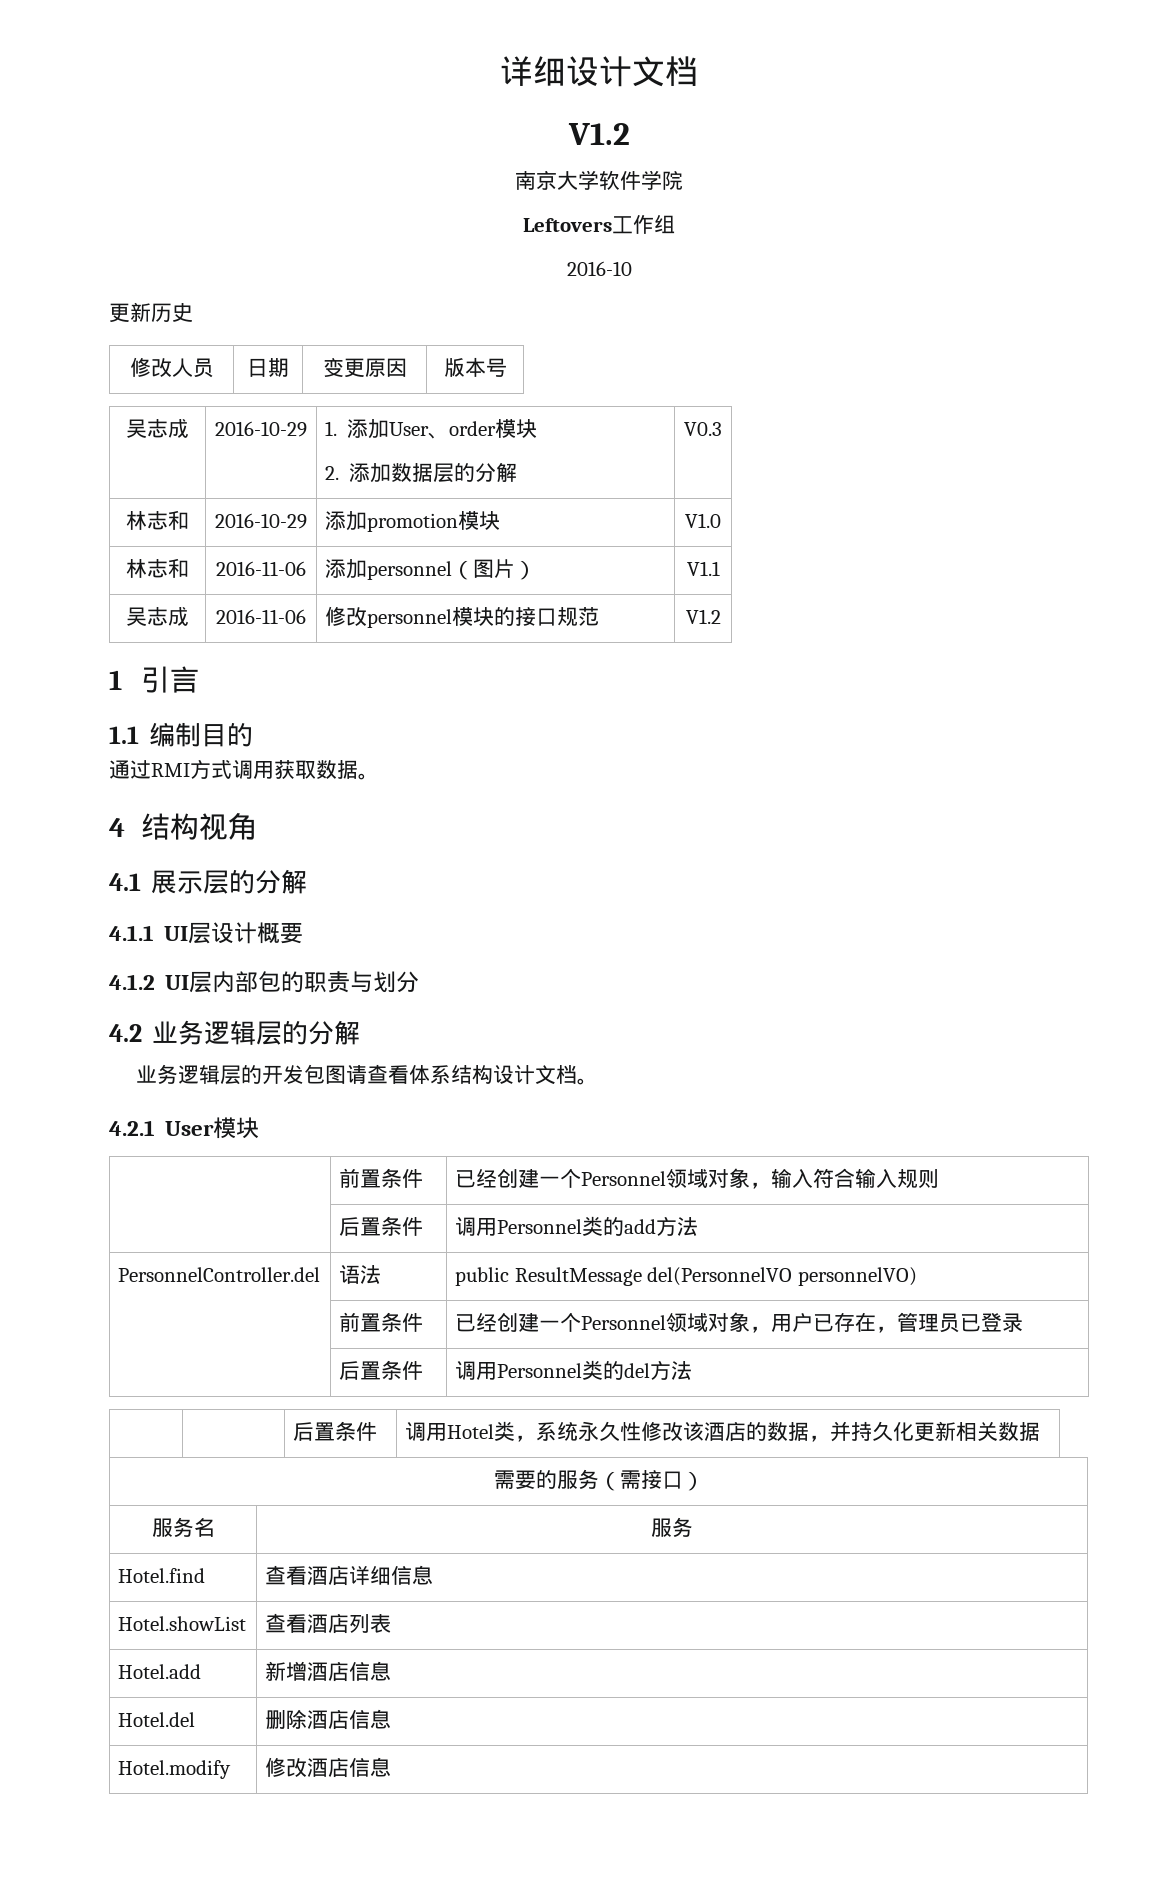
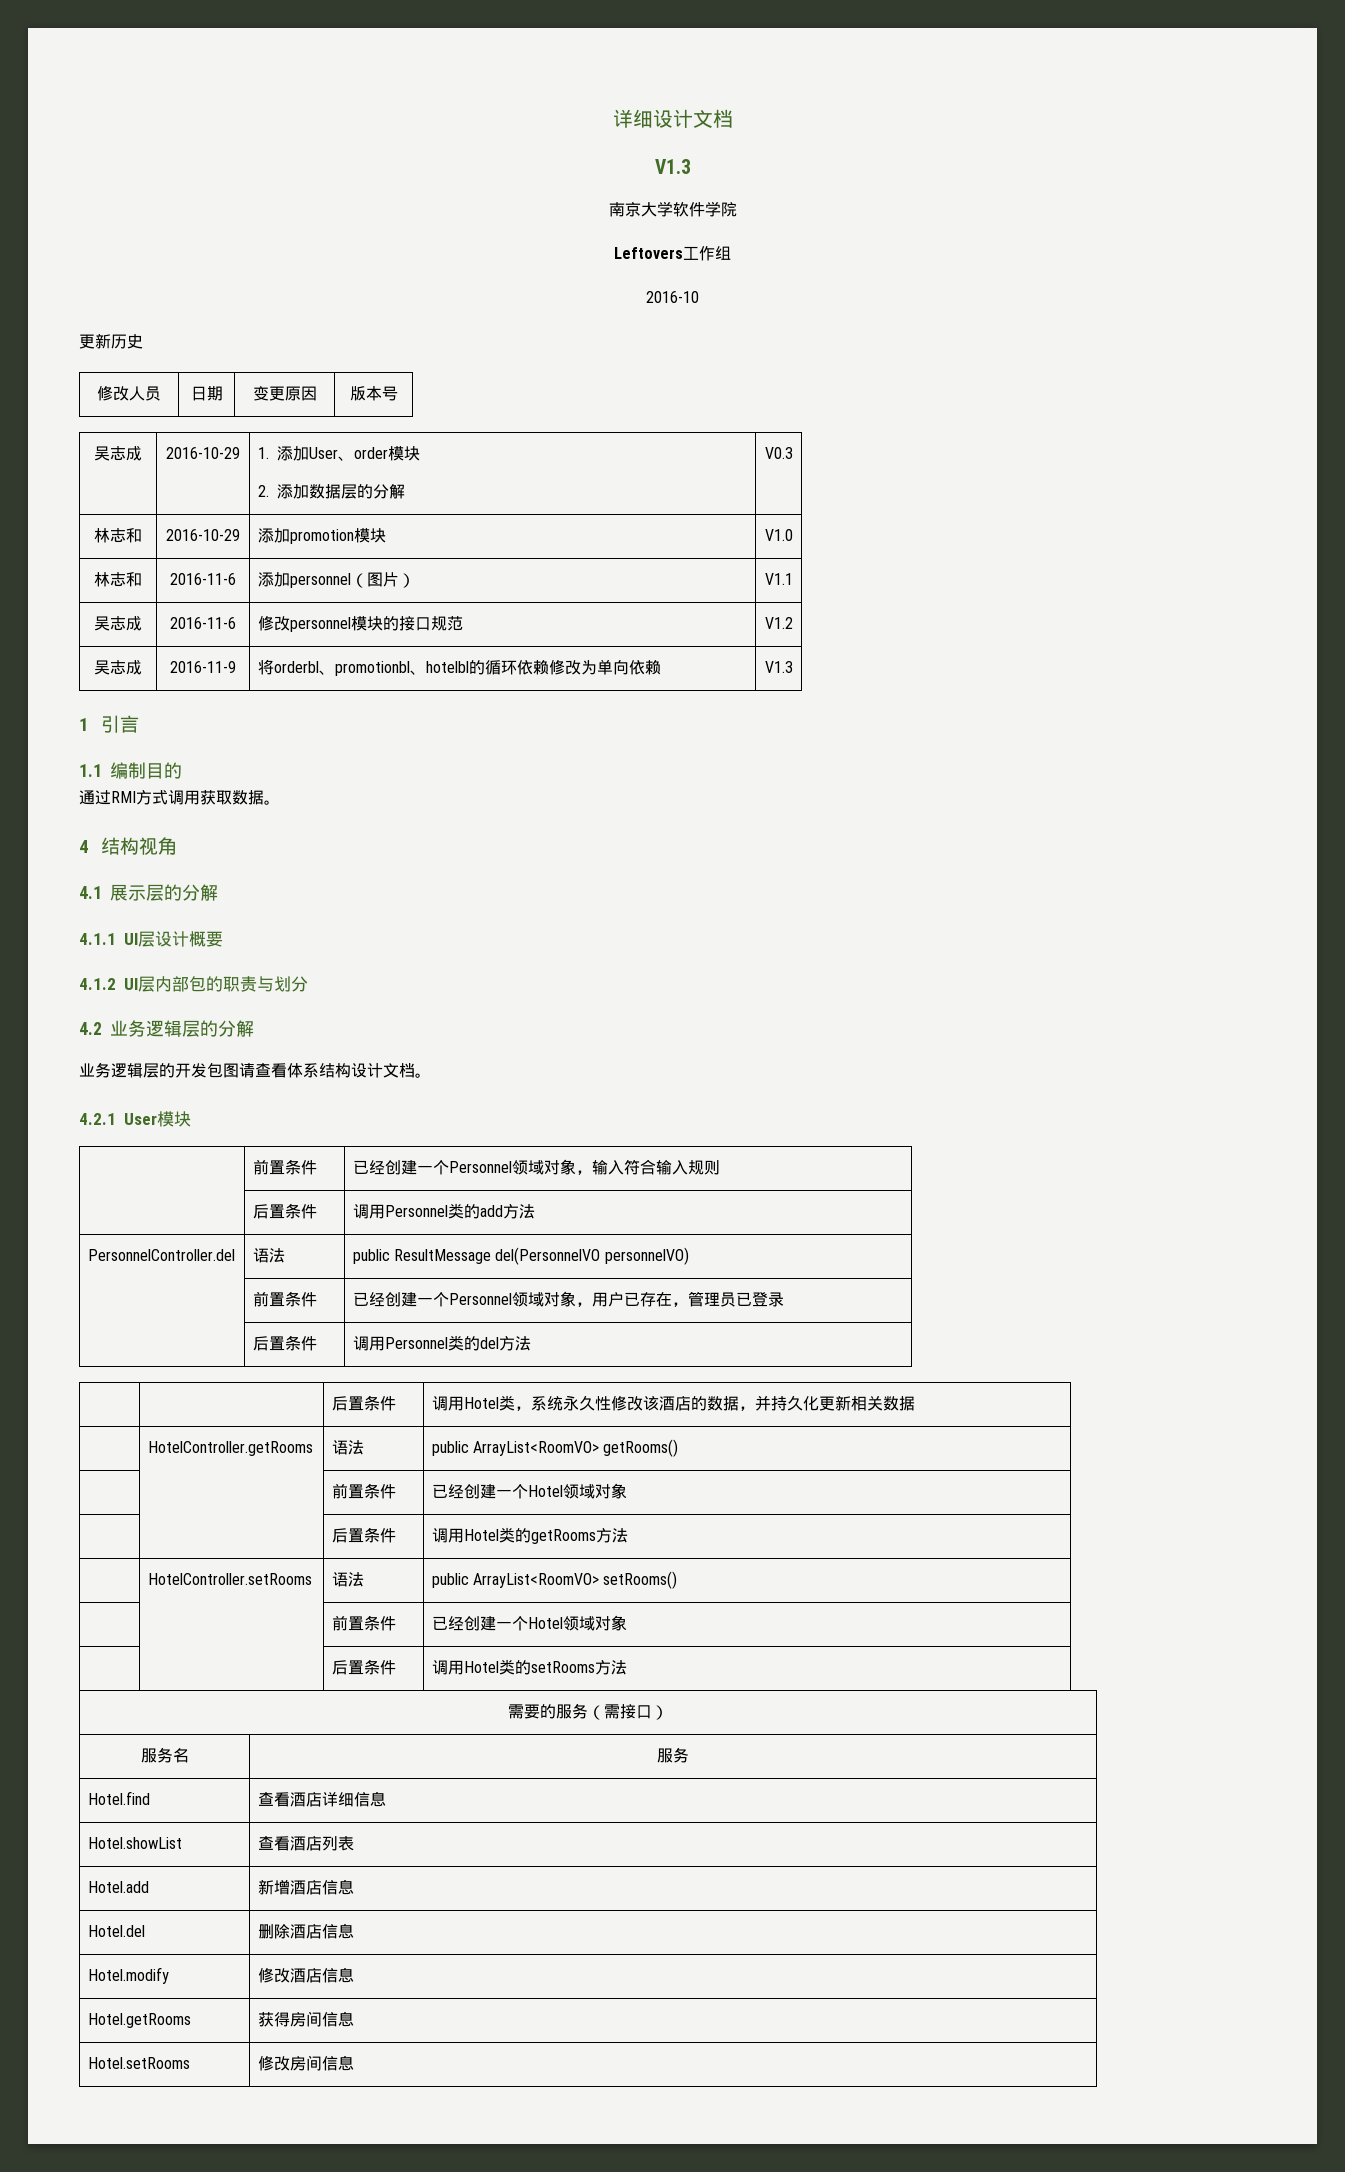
  详细设计文档
- V1.2
+ V1.3
- 林志和 | 2016-11-06 | 添加personnel（图片） | V1.1
+ 林志和 | 2016-11-6 | 添加personnel（图片） | V1.1
- 吴志成 | 2016-11-06 | 修改personnel模块的接口规范 | V1.2
+ 吴志成 | 2016-11-6 | 修改personnel模块的接口规范 | V1.2
+ 吴志成 | 2016-11-9 | 将orderbl、promotionbl、hotelbl的循环依赖修改为单向依赖 | V1.3
+ | HotelController.getRooms | 语法 | public ArrayList<RoomVO> getRooms()
+ | | 前置条件 | 已经创建一个Hotel领域对象
+ | | 后置条件 | 调用Hotel类的getRooms方法
+ | HotelController.setRooms | 语法 | public ArrayList<RoomVO> setRooms()
+ | | 前置条件 | 已经创建一个Hotel领域对象
+ | | 后置条件 | 调用Hotel类的setRooms方法
+ Hotel.getRooms | 获得房间信息
+ Hotel.setRooms | 修改房间信息

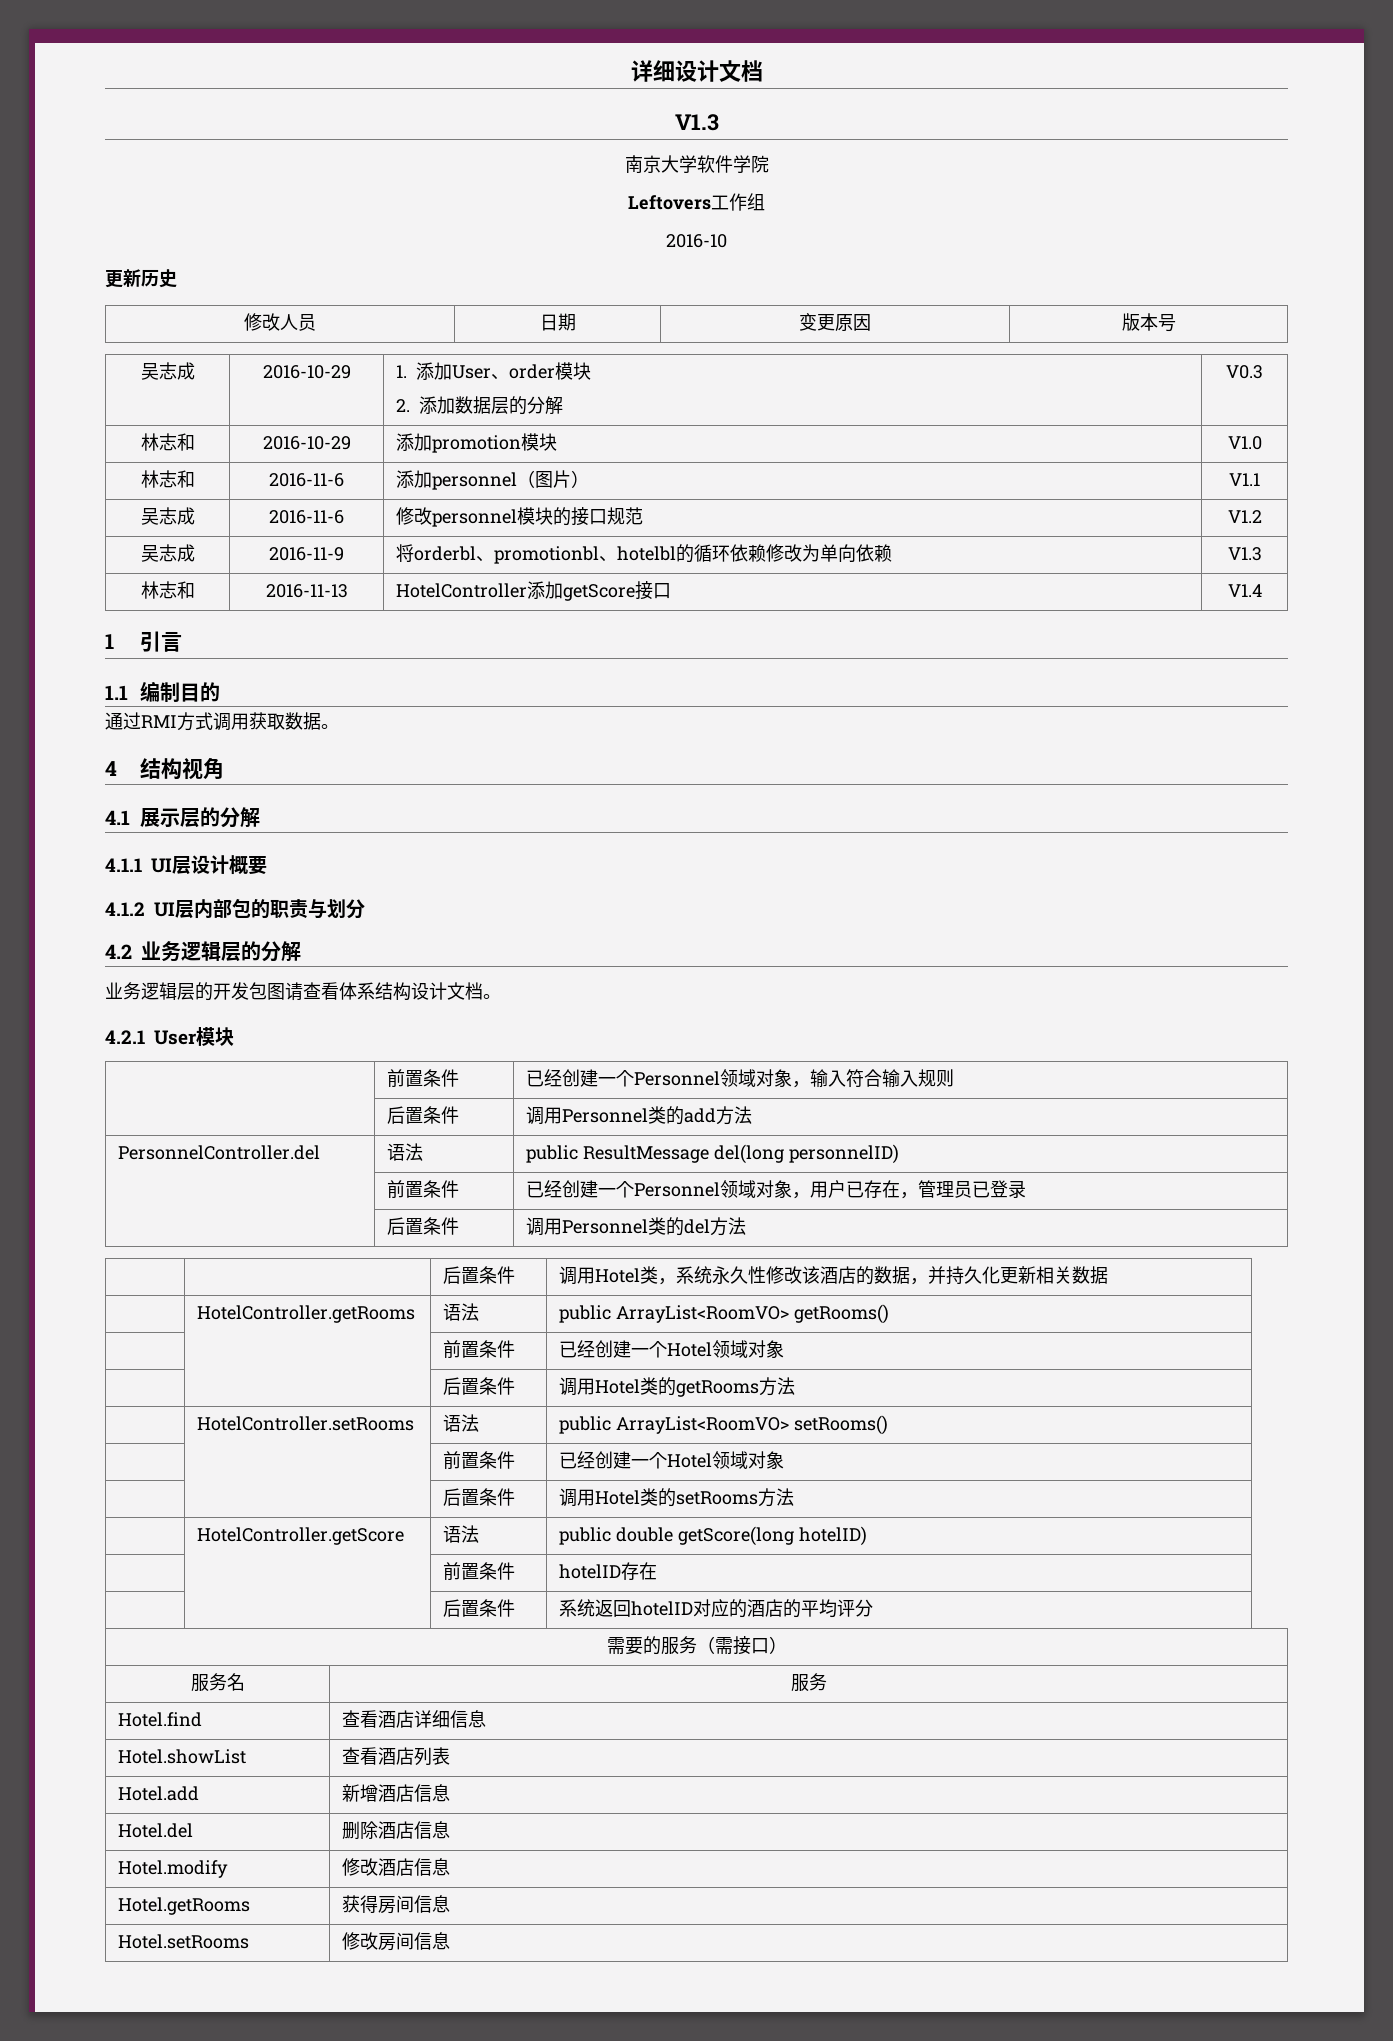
+ 林志和 | 2016-11-13 | HotelController添加getScore接口 | V1.4
- PersonnelController.del | 语法 | public ResultMessage del(PersonnelVO personnelVO)
+ PersonnelController.del | 语法 | public ResultMessage del(long personnelID)
+ | HotelController.getScore | 语法 | public double getScore(long hotelID)
+ | | 前置条件 | hotelID存在
+ | | 后置条件 | 系统返回hotelID对应的酒店的平均评分

